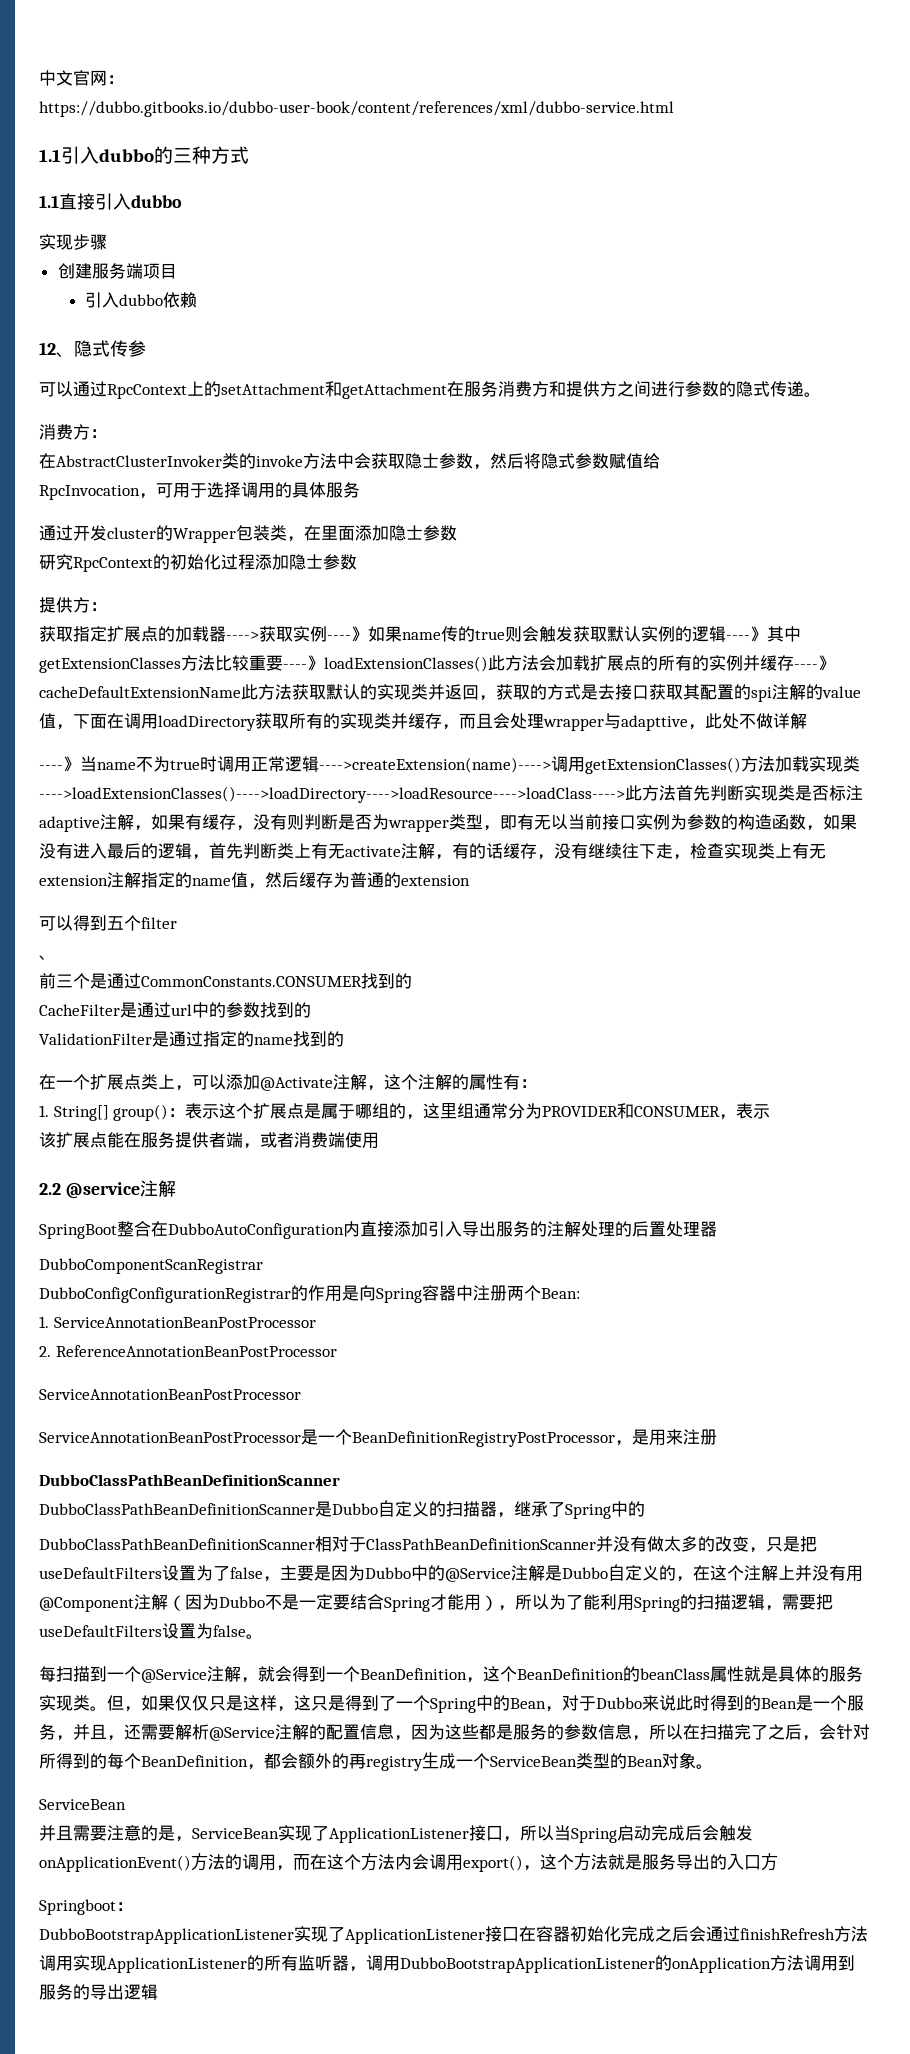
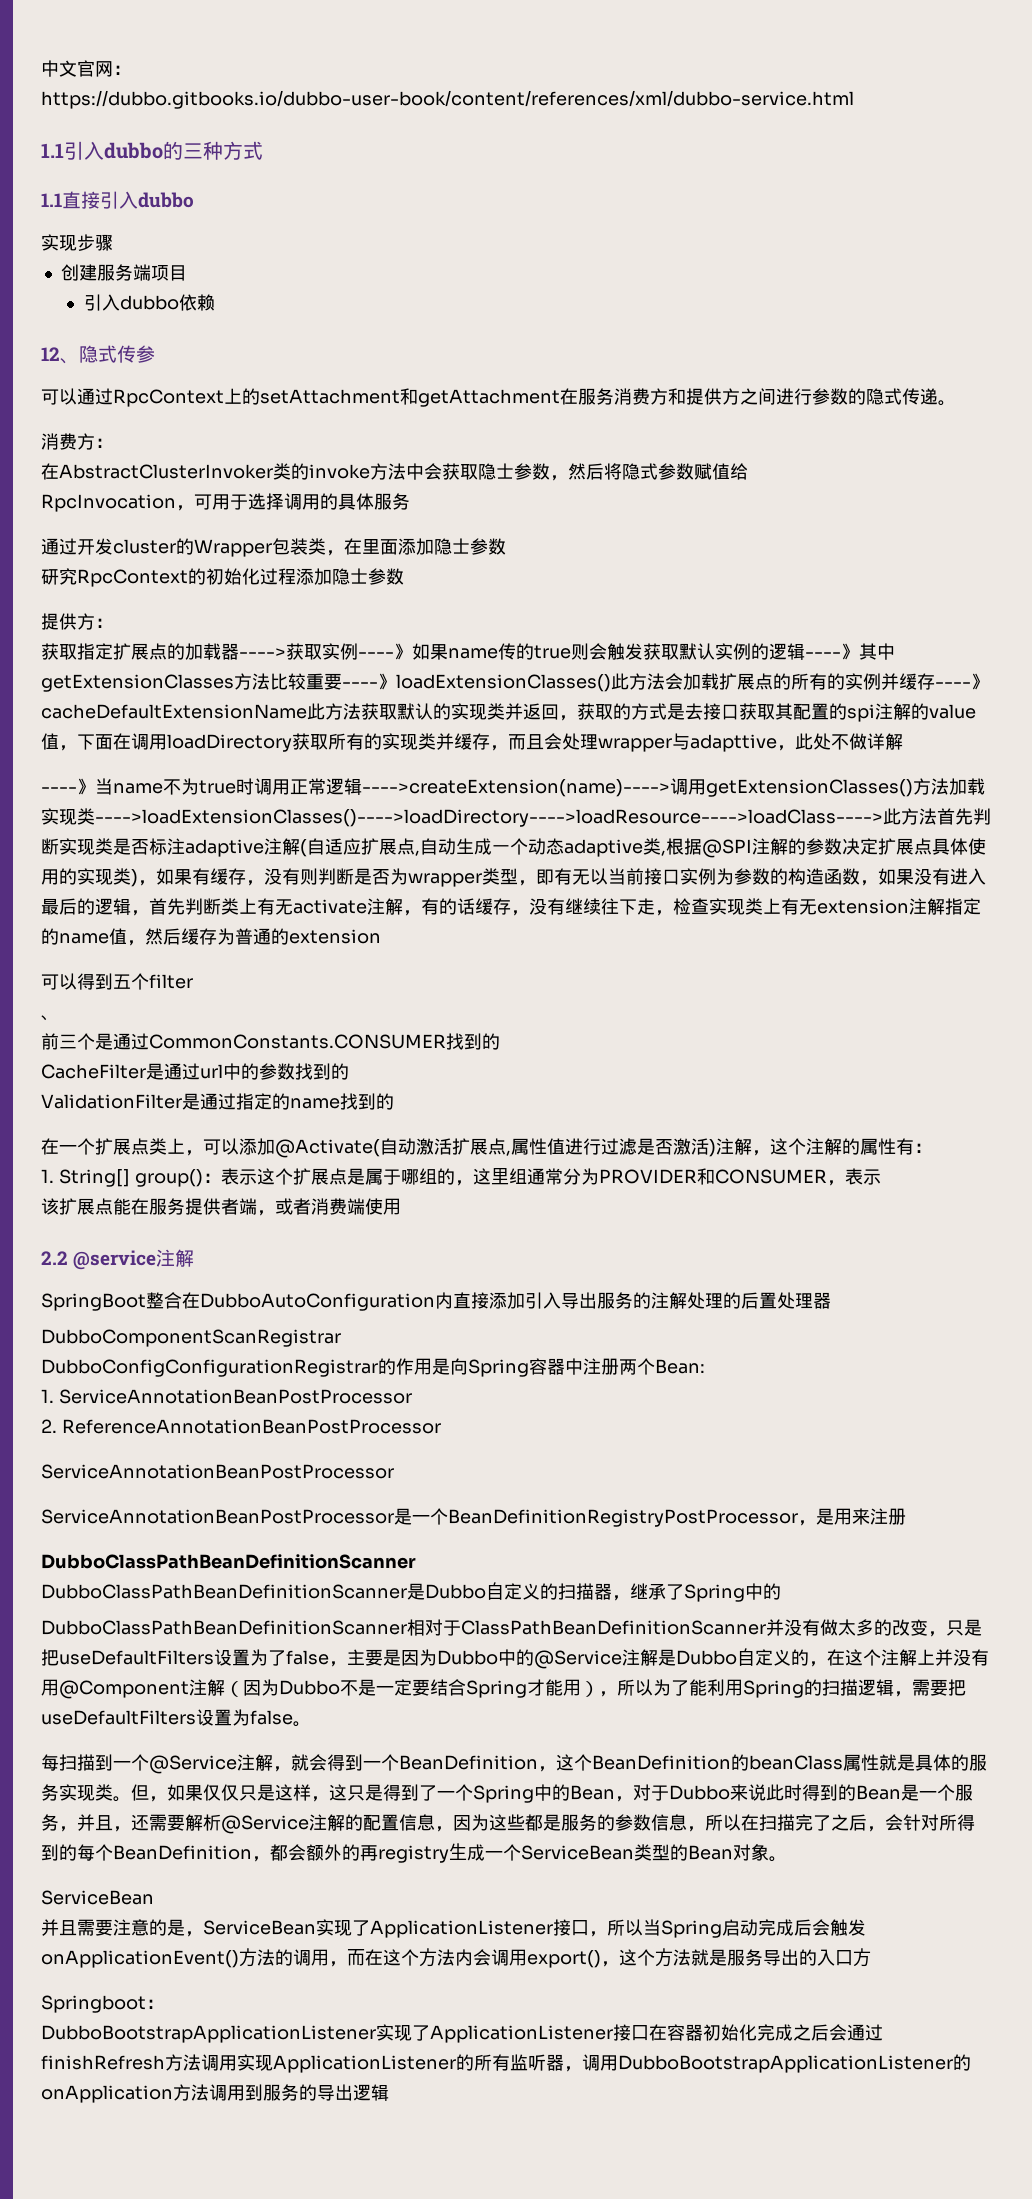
- ----》当name不为true时调用正常逻辑---->createExtension(name)---->调用getExtensionClasses()方法加载实现类---->loadExtensionClasses()---->loadDirectory---->loadResource---->loadClass---->此方法首先判断实现类是否标注adaptive注解，如果有缓存，没有则判断是否为wrapper类型，即有无以当前接口实例为参数的构造函数，如果没有进入最后的逻辑，首先判断类上有无activate注解，有的话缓存，没有继续往下走，检查实现类上有无extension注解指定的name值，然后缓存为普通的extension
+ ----》当name不为true时调用正常逻辑---->createExtension(name)---->调用getExtensionClasses()方法加载实现类---->loadExtensionClasses()---->loadDirectory---->loadResource---->loadClass---->此方法首先判断实现类是否标注adaptive注解(自适应扩展点,自动生成一个动态adaptive类,根据@SPI注解的参数决定扩展点具体使用的实现类)，如果有缓存，没有则判断是否为wrapper类型，即有无以当前接口实例为参数的构造函数，如果没有进入最后的逻辑，首先判断类上有无activate注解，有的话缓存，没有继续往下走，检查实现类上有无extension注解指定的name值，然后缓存为普通的extension
- 在⼀个扩展点类上，可以添加@Activate注解，这个注解的属性有：
+ 在⼀个扩展点类上，可以添加@Activate(自动激活扩展点,属性值进行过滤是否激活)注解，这个注解的属性有：

